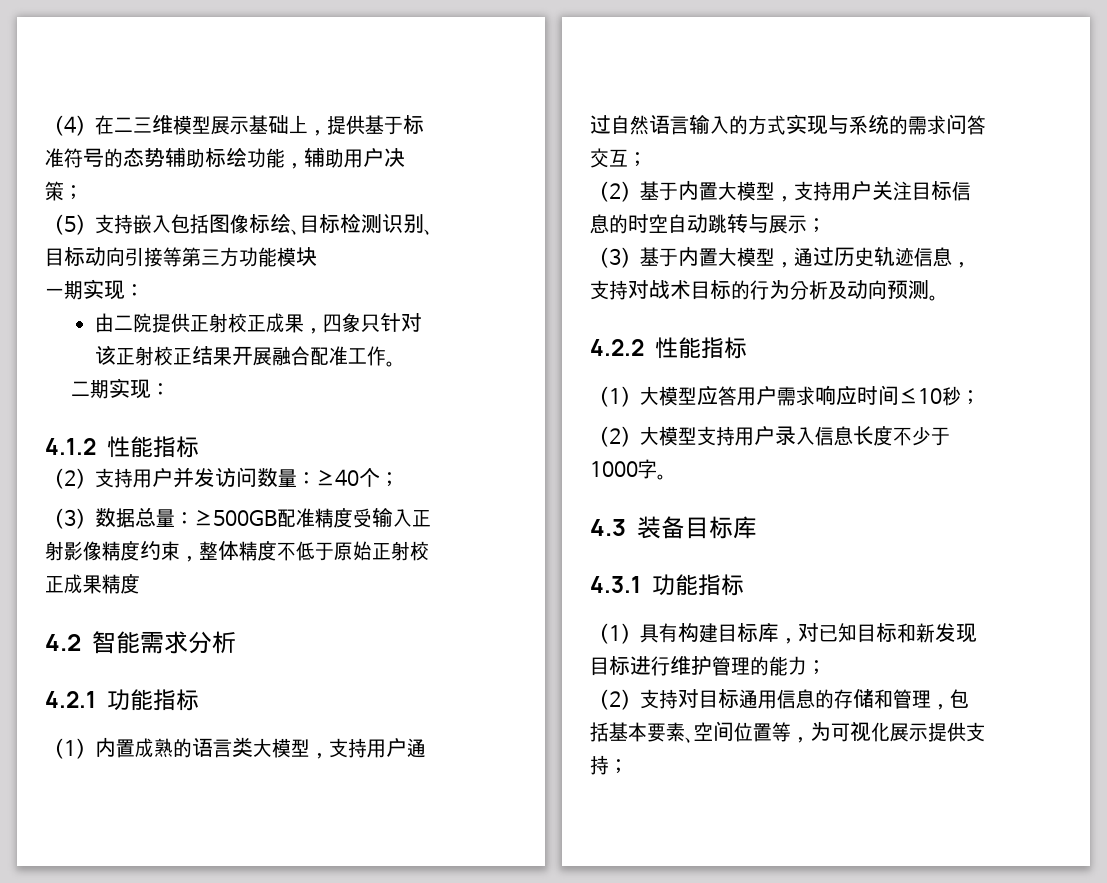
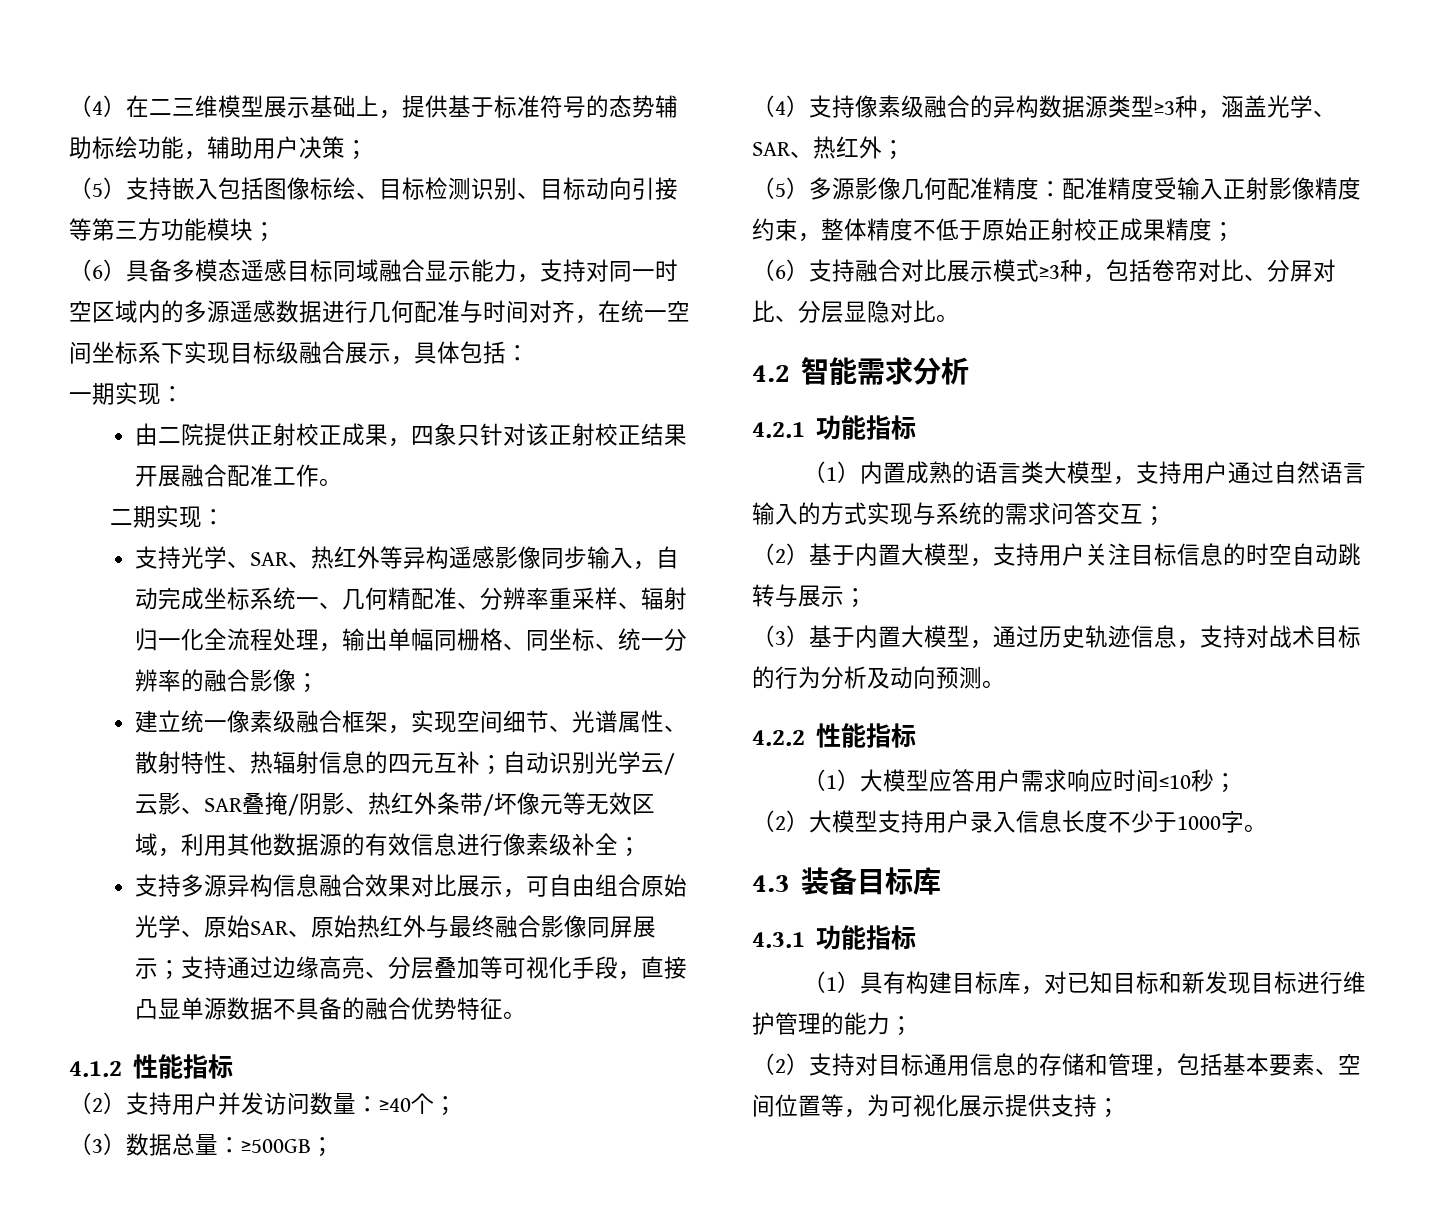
- （5）支持嵌入包括图像标绘、目标检测识别、目标动向引接等第三方功能模块
+ （5）支持嵌入包括图像标绘、目标检测识别、目标动向引接等第三方功能模块；
+ （6）具备多模态遥感目标同域融合显示能力，支持对同一时空区域内的多源遥感数据进行几何配准与时间对齐，在统一空间坐标系下实现目标级融合展示，具体包括：
+ 支持光学、SAR、热红外等异构遥感影像同步输入，自动完成坐标系统一、几何精配准、分辨率重采样、辐射归一化全流程处理，输出单幅同栅格、同坐标、统一分辨率的融合影像；
+ 建立统一像素级融合框架，实现空间细节、光谱属性、散射特性、热辐射信息的四元互补；自动识别光学云/云影、SAR叠掩/阴影、热红外条带/坏像元等无效区域，利用其他数据源的有效信息进行像素级补全；
+ 支持多源异构信息融合效果对比展示，可自由组合原始光学、原始SAR、原始热红外与最终融合影像同屏展示；支持通过边缘高亮、分层叠加等可视化手段，直接凸显单源数据不具备的融合优势特征。
- （3）数据总量：≥500GB配准精度受输入正射影像精度约束，整体精度不低于原始正射校正成果精度
+ （3）数据总量：≥500GB；
+ （4）支持像素级融合的异构数据源类型≥3种，涵盖光学、SAR、热红外；
+ （5）多源影像几何配准精度：配准精度受输入正射影像精度约束，整体精度不低于原始正射校正成果精度；
+ （6）支持融合对比展示模式≥3种，包括卷帘对比、分屏对比、分层显隐对比。

